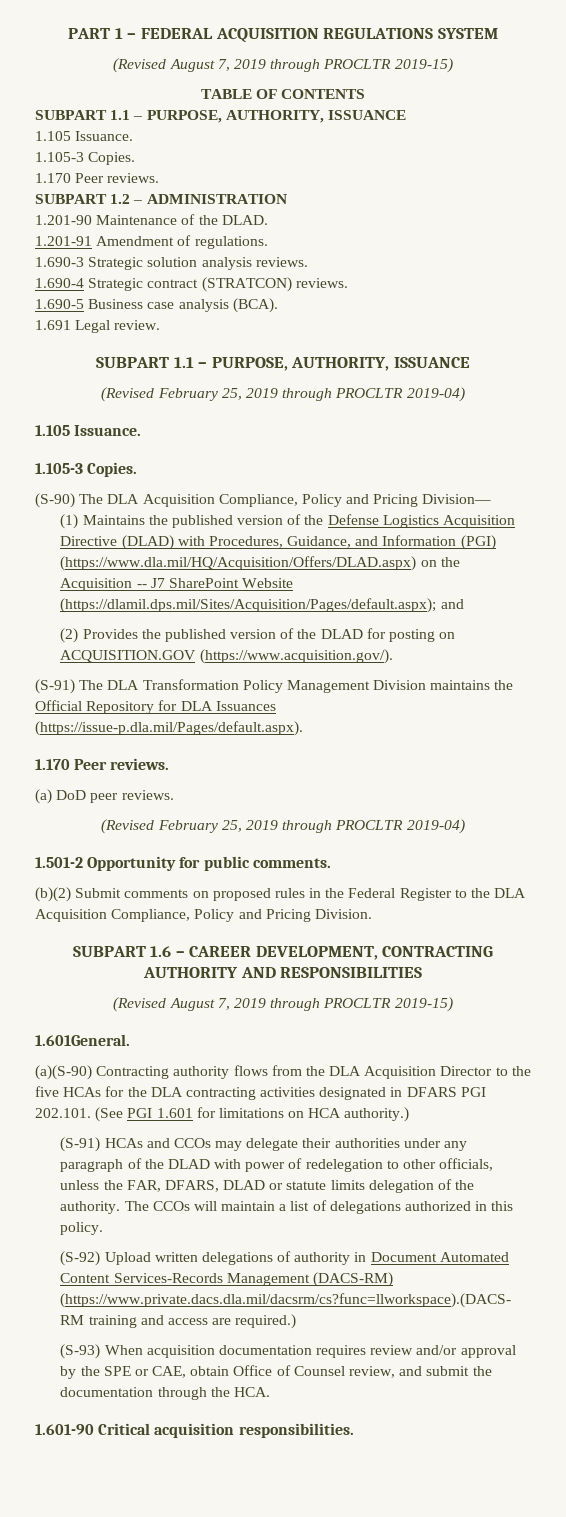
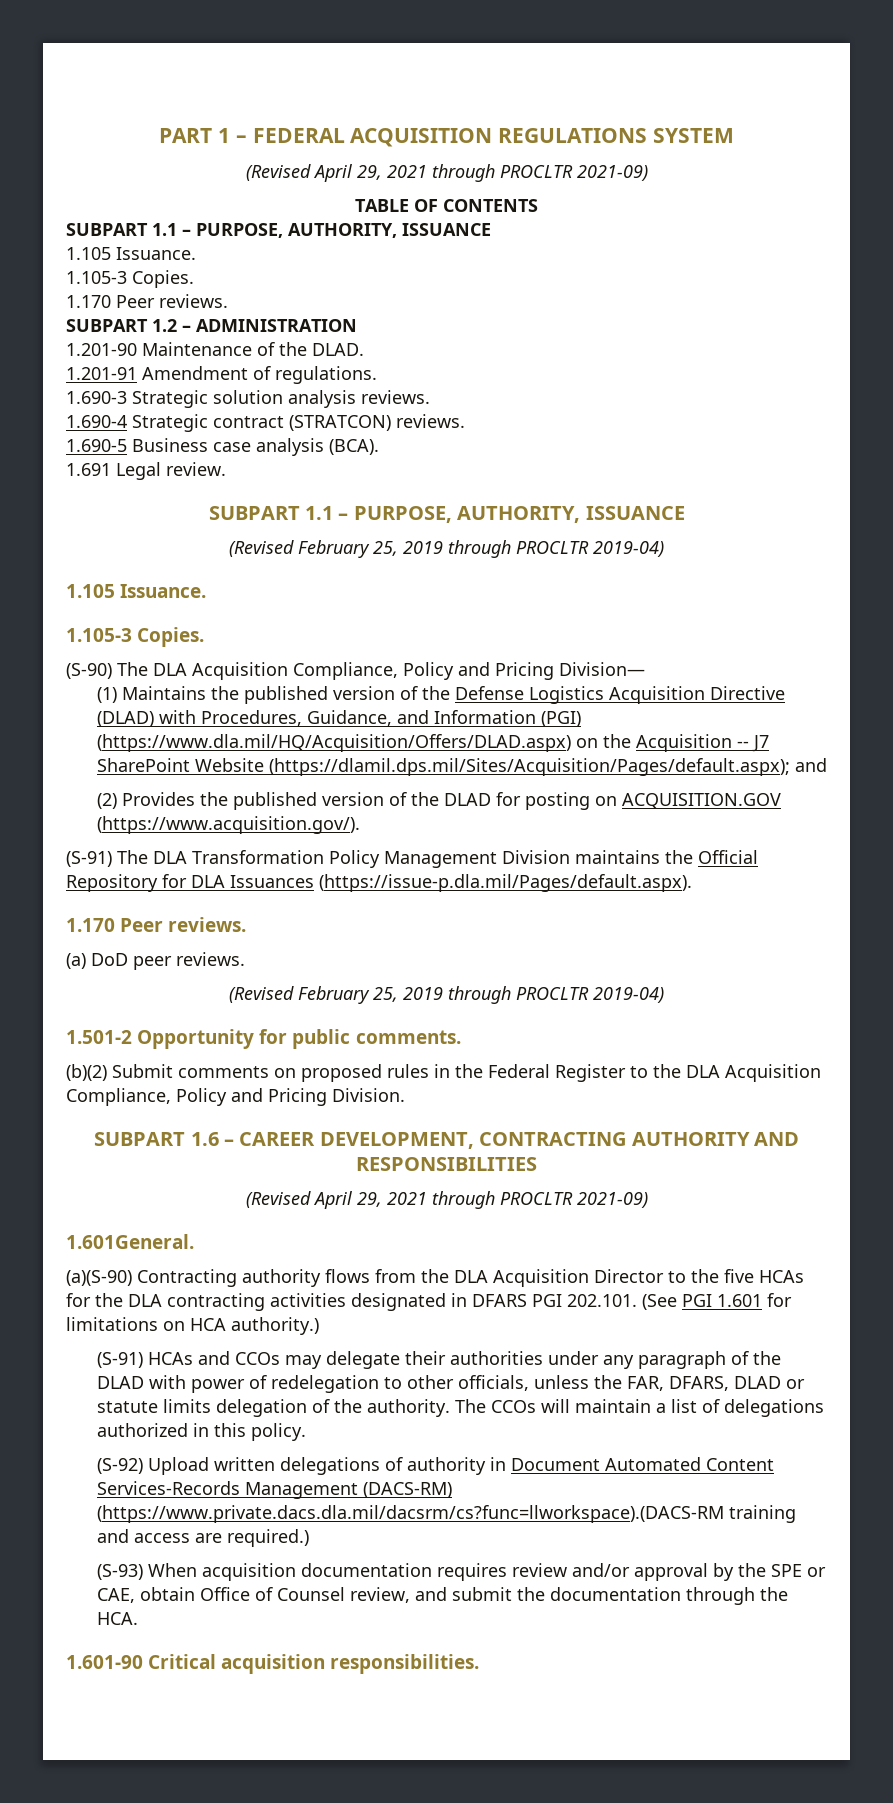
  PART 1 – FEDERAL ACQUISITION REGULATIONS SYSTEM
- (Revised August 7, 2019 through PROCLTR 2019-15)
+ (Revised April 29, 2021 through PROCLTR 2021-09)
  SUBPART 1.6 – CAREER DEVELOPMENT, CONTRACTING AUTHORITY AND RESPONSIBILITIES
- (Revised August 7, 2019 through PROCLTR 2019-15)
+ (Revised April 29, 2021 through PROCLTR 2021-09)

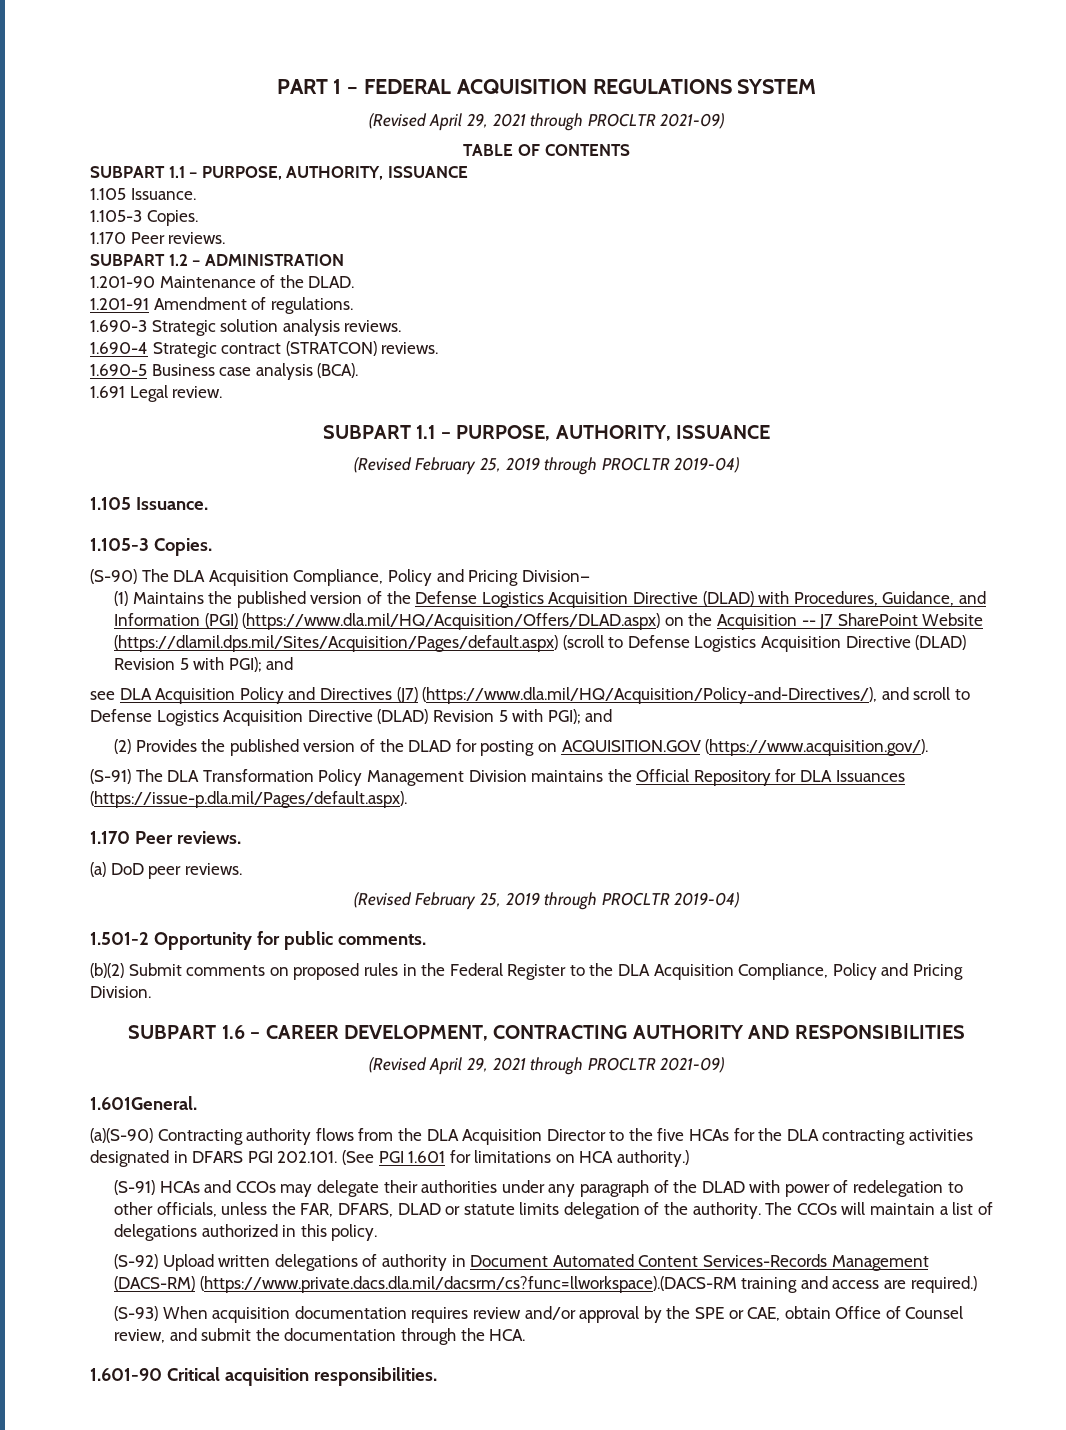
- (1) Maintains the published version of the Defense Logistics Acquisition Directive (DLAD) with Procedures, Guidance, and Information (PGI) (https://www.dla.mil/HQ/Acquisition/Offers/DLAD.aspx) on the Acquisition -- J7 SharePoint Website (https://dlamil.dps.mil/Sites/Acquisition/Pages/default.aspx); and
+ (1) Maintains the published version of the Defense Logistics Acquisition Directive (DLAD) with Procedures, Guidance, and Information (PGI) (https://www.dla.mil/HQ/Acquisition/Offers/DLAD.aspx) on the Acquisition -- J7 SharePoint Website (https://dlamil.dps.mil/Sites/Acquisition/Pages/default.aspx) (scroll to Defense Logistics Acquisition Directive (DLAD) Revision 5 with PGI); and
+ see DLA Acquisition Policy and Directives (J7) (https://www.dla.mil/HQ/Acquisition/Policy-and-Directives/), and scroll to Defense Logistics Acquisition Directive (DLAD) Revision 5 with PGI); and

